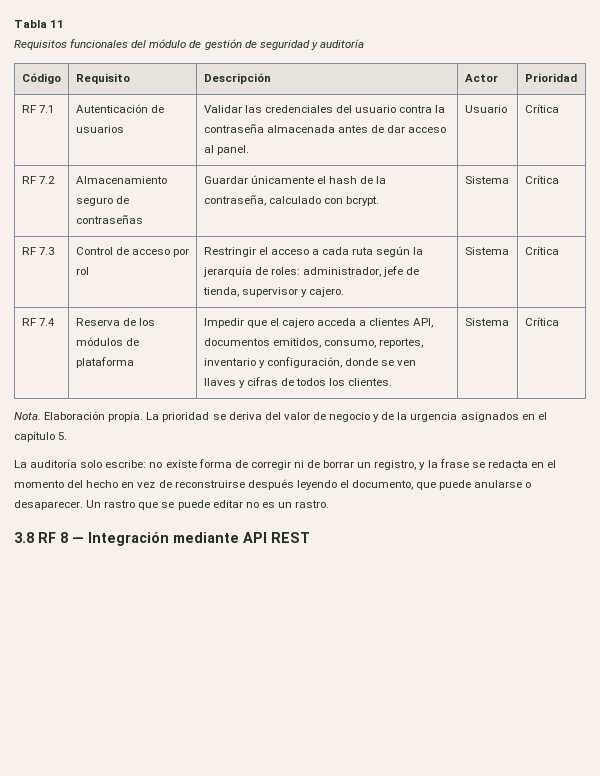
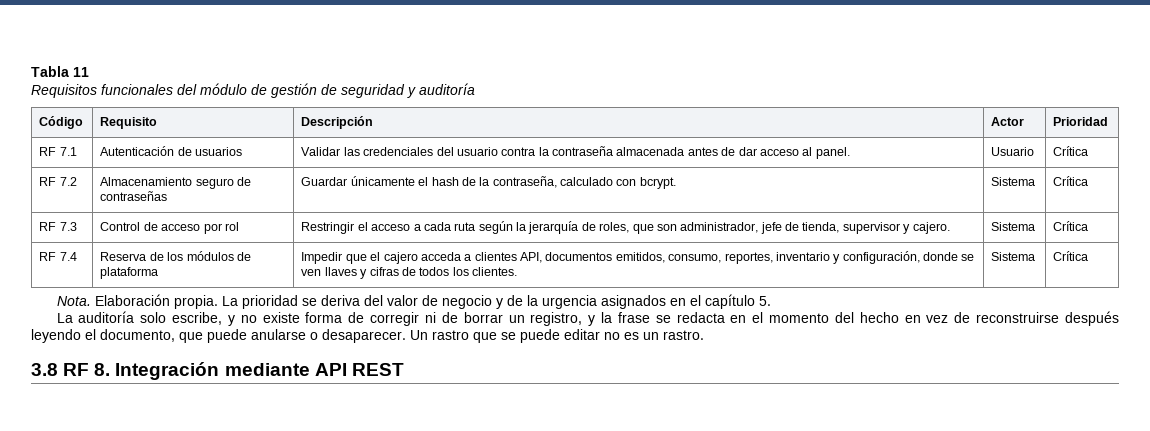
- RF 7.3 | Control de acceso por rol | Restringir el acceso a cada ruta según la jerarquía de roles: administrador, jefe de tienda, supervisor y cajero. | Sistema | Crítica
+ RF 7.3 | Control de acceso por rol | Restringir el acceso a cada ruta según la jerarquía de roles, que son administrador, jefe de tienda, supervisor y cajero. | Sistema | Crítica
- La auditoría solo escribe: no existe forma de corregir ni de borrar un registro, y la frase se redacta en el momento del hecho en vez de reconstruirse después leyendo el documento, que puede anularse o desaparecer.
+ La auditoría solo escribe, y no existe forma de corregir ni de borrar un registro, y la frase se redacta en el momento del hecho en vez de reconstruirse después leyendo el documento, que puede anularse o desaparecer.
- 3.8 RF 8 — Integración mediante API REST
+ 3.8 RF 8. Integración mediante API REST

